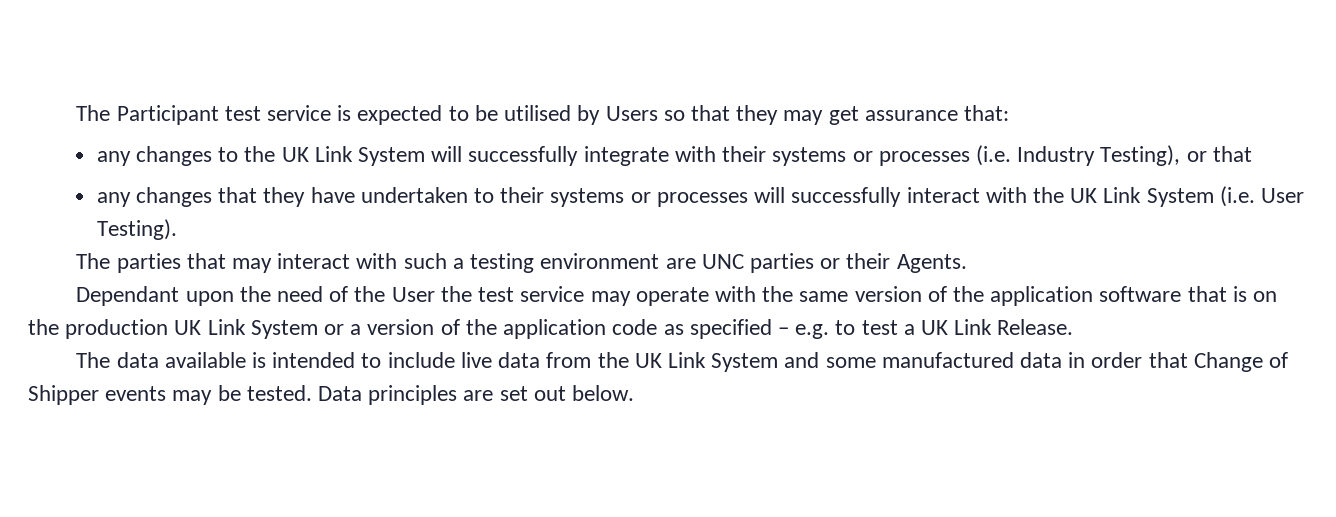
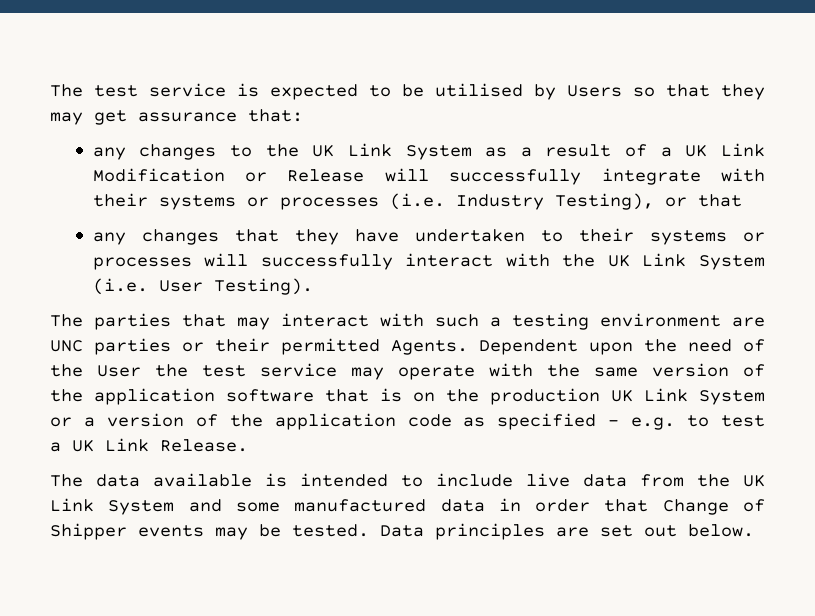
- The Participant test service is expected to be utilised by Users so that they may get assurance that:
+ The test service is expected to be utilised by Users so that they may get assurance that:
- any changes to the UK Link System will successfully integrate with their systems or processes (i.e. Industry Testing), or that
+ any changes to the UK Link System as a result of a UK Link Modification or Release will successfully integrate with their systems or processes (i.e. Industry Testing), or that
- The parties that may interact with such a testing environment are UNC parties or their Agents.
- Dependant upon the need of the User the test service may operate with the same version of the application software that is on the production UK Link System or a version of the application code as specified – e.g. to test a UK Link Release.
+ The parties that may interact with such a testing environment are UNC parties or their permitted Agents. Dependent upon the need of the User the test service may operate with the same version of the application software that is on the production UK Link System or a version of the application code as specified – e.g. to test a UK Link Release.

